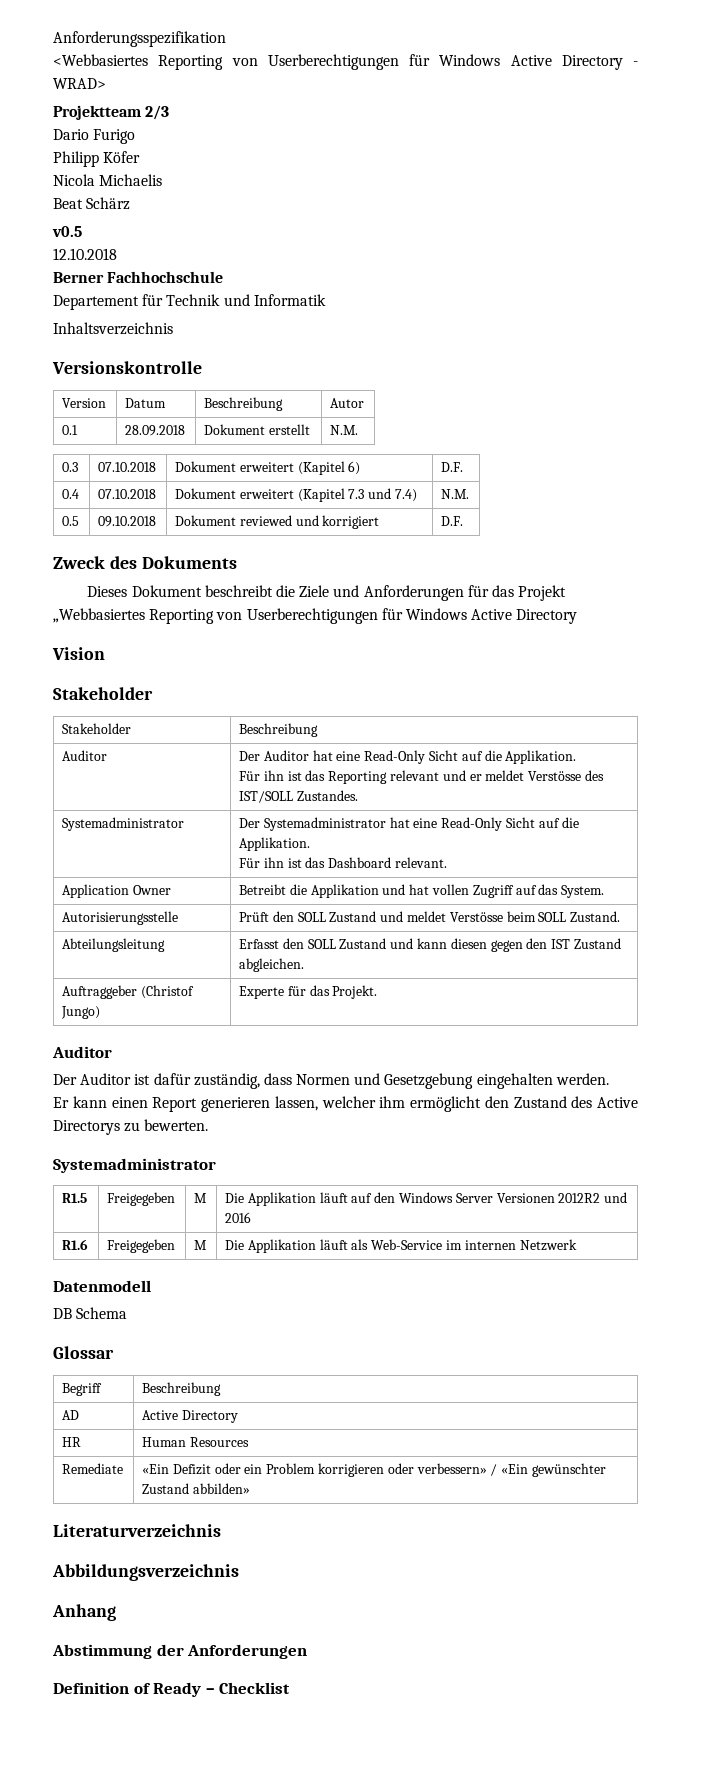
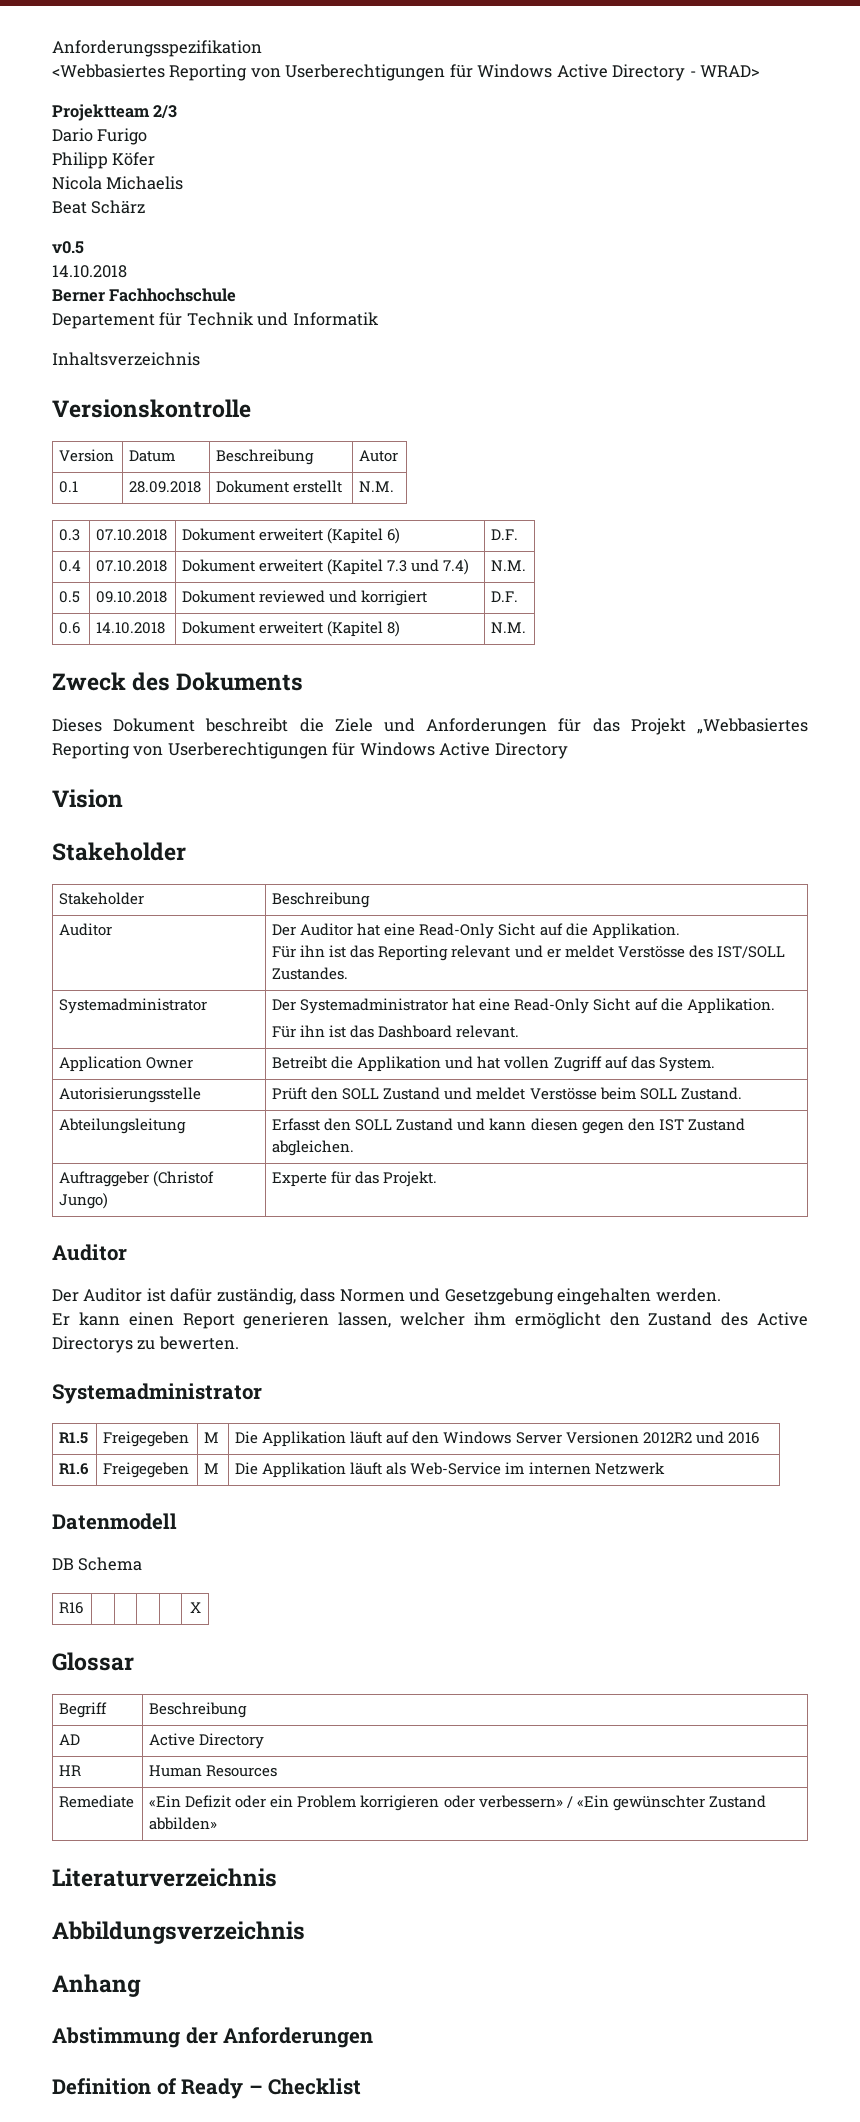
  v0.5
- 12.10.2018
+ 14.10.2018
+ 0.6 | 14.10.2018 | Dokument erweitert (Kapitel 8) | N.M.
+ R16 | | | | | X

